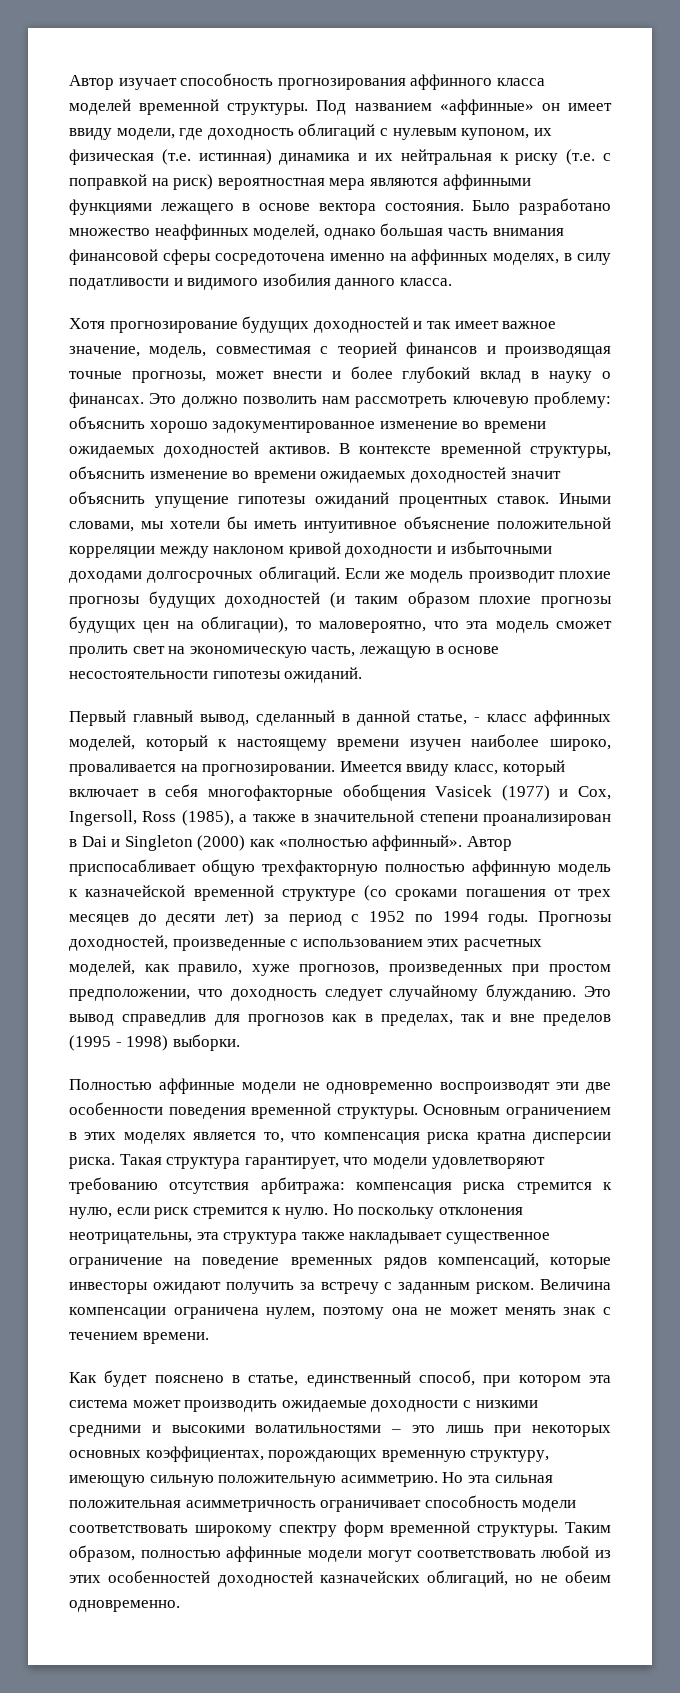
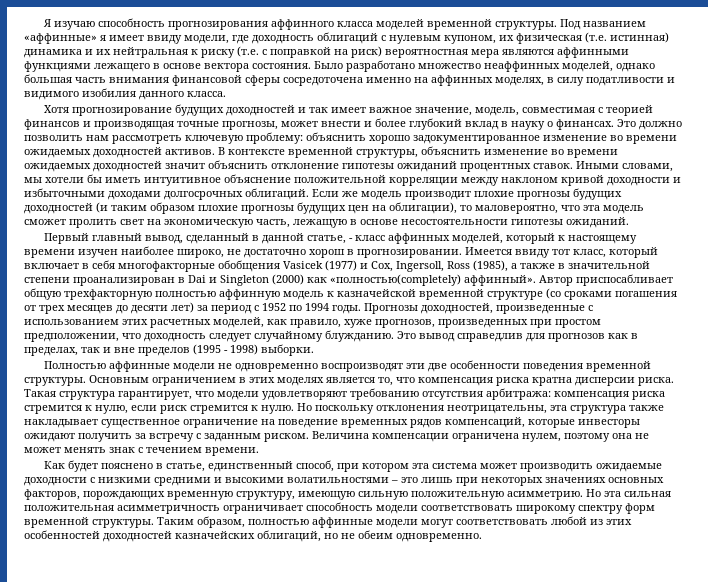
- Автор изучает способность прогнозирования аффинного класса моделей временной структуры.
+ Я изучаю способность прогнозирования аффинного класса моделей временной структуры.
- Под названием «аффинные» он имеет ввиду модели, где доходность облигаций с нулевым купоном, их физическая (т.е. истинная) динамика и их нейтральная к риску (т.е. с поправкой на риск) вероятностная мера являются аффинными функциями лежащего в основе вектора состояния.
+ Под названием «аффинные» я имеет ввиду модели, где доходность облигаций с нулевым купоном, их физическая (т.е. истинная) динамика и их нейтральная к риску (т.е. с поправкой на риск) вероятностная мера являются аффинными функциями лежащего в основе вектора состояния.
- В контексте временной структуры, объяснить изменение во времени ожидаемых доходностей значит объяснить упущение гипотезы ожиданий процентных ставок.
+ В контексте временной структуры, объяснить изменение во времени ожидаемых доходностей значит объяснить отклонение гипотезы ожиданий процентных ставок.
- Первый главный вывод, сделанный в данной статье, - класс аффинных моделей, который к настоящему времени изучен наиболее широко, проваливается на прогнозировании.
+ Первый главный вывод, сделанный в данной статье, - класс аффинных моделей, который к настоящему времени изучен наиболее широко, не достаточно хорош в прогнозировании.
- Имеется ввиду класс, который включает в себя многофакторные обобщения Vasicek (1977) и Cox, Ingersoll, Ross (1985), а также в значительной степени проанализирован в Dai и Singleton (2000) как «полностью аффинный».
+ Имеется ввиду тот класс, который включает в себя многофакторные обобщения Vasicek (1977) и Cox, Ingersoll, Ross (1985), а также в значительной степени проанализирован в Dai и Singleton (2000) как «полностью(completely) аффинный».
- Как будет пояснено в статье, единственный способ, при котором эта система может производить ожидаемые доходности с низкими средними и высокими волатильностями – это лишь при некоторых основных коэффициентах, порождающих временную структуру, имеющую сильную положительную асимметрию.
+ Как будет пояснено в статье, единственный способ, при котором эта система может производить ожидаемые доходности с низкими средними и высокими волатильностями – это лишь при некоторых значениях основных факторов, порождающих временную структуру, имеющую сильную положительную асимметрию.

